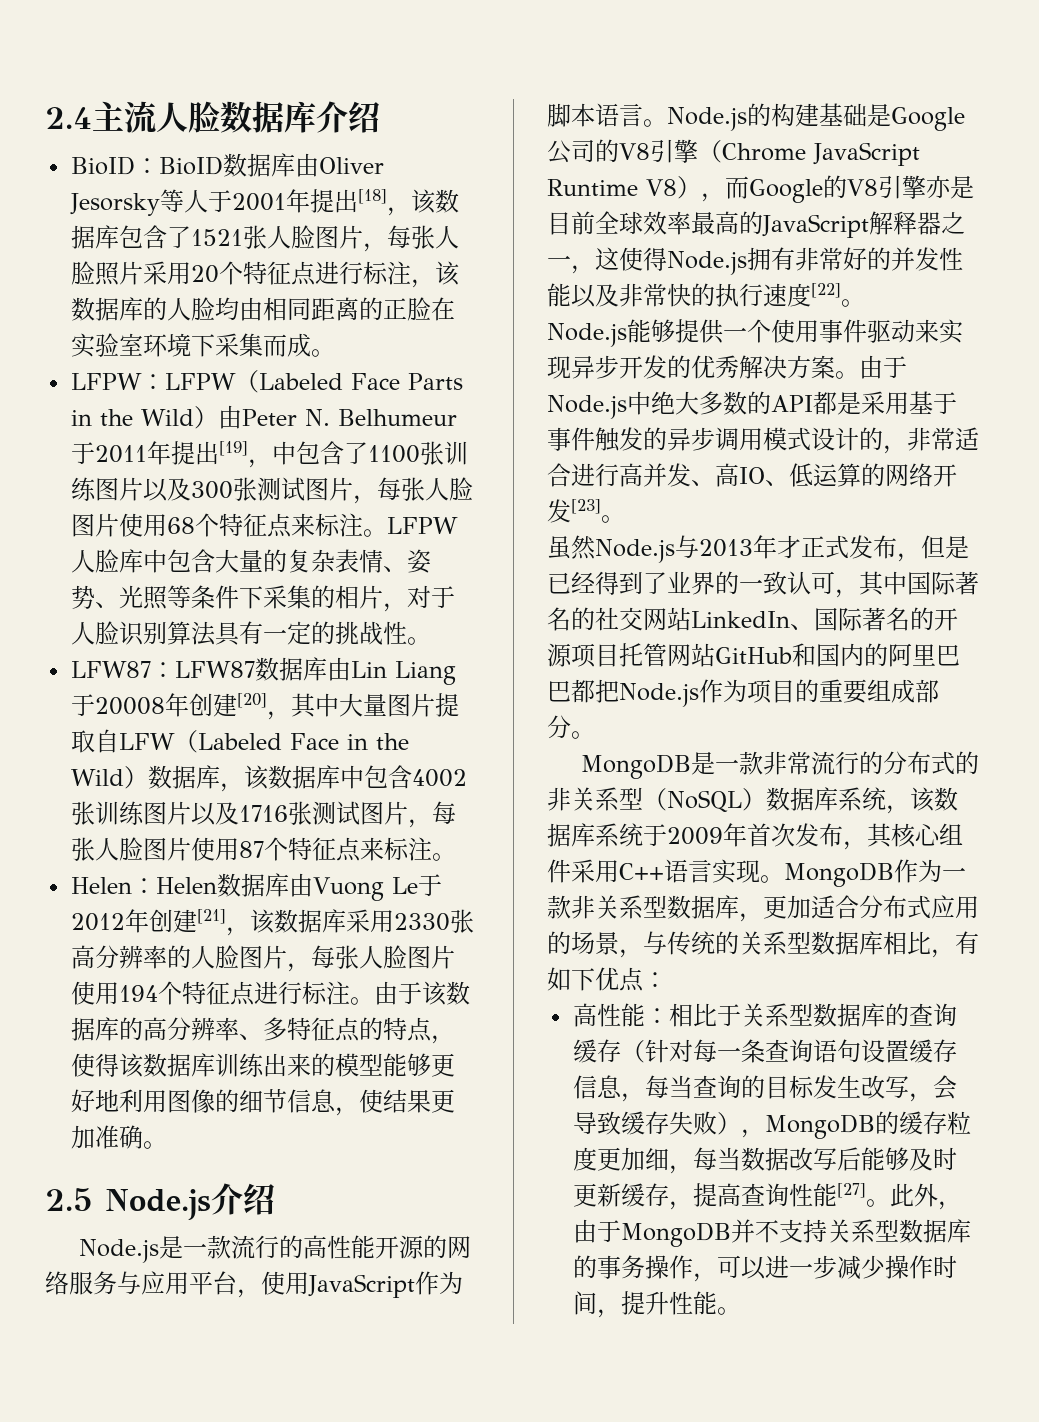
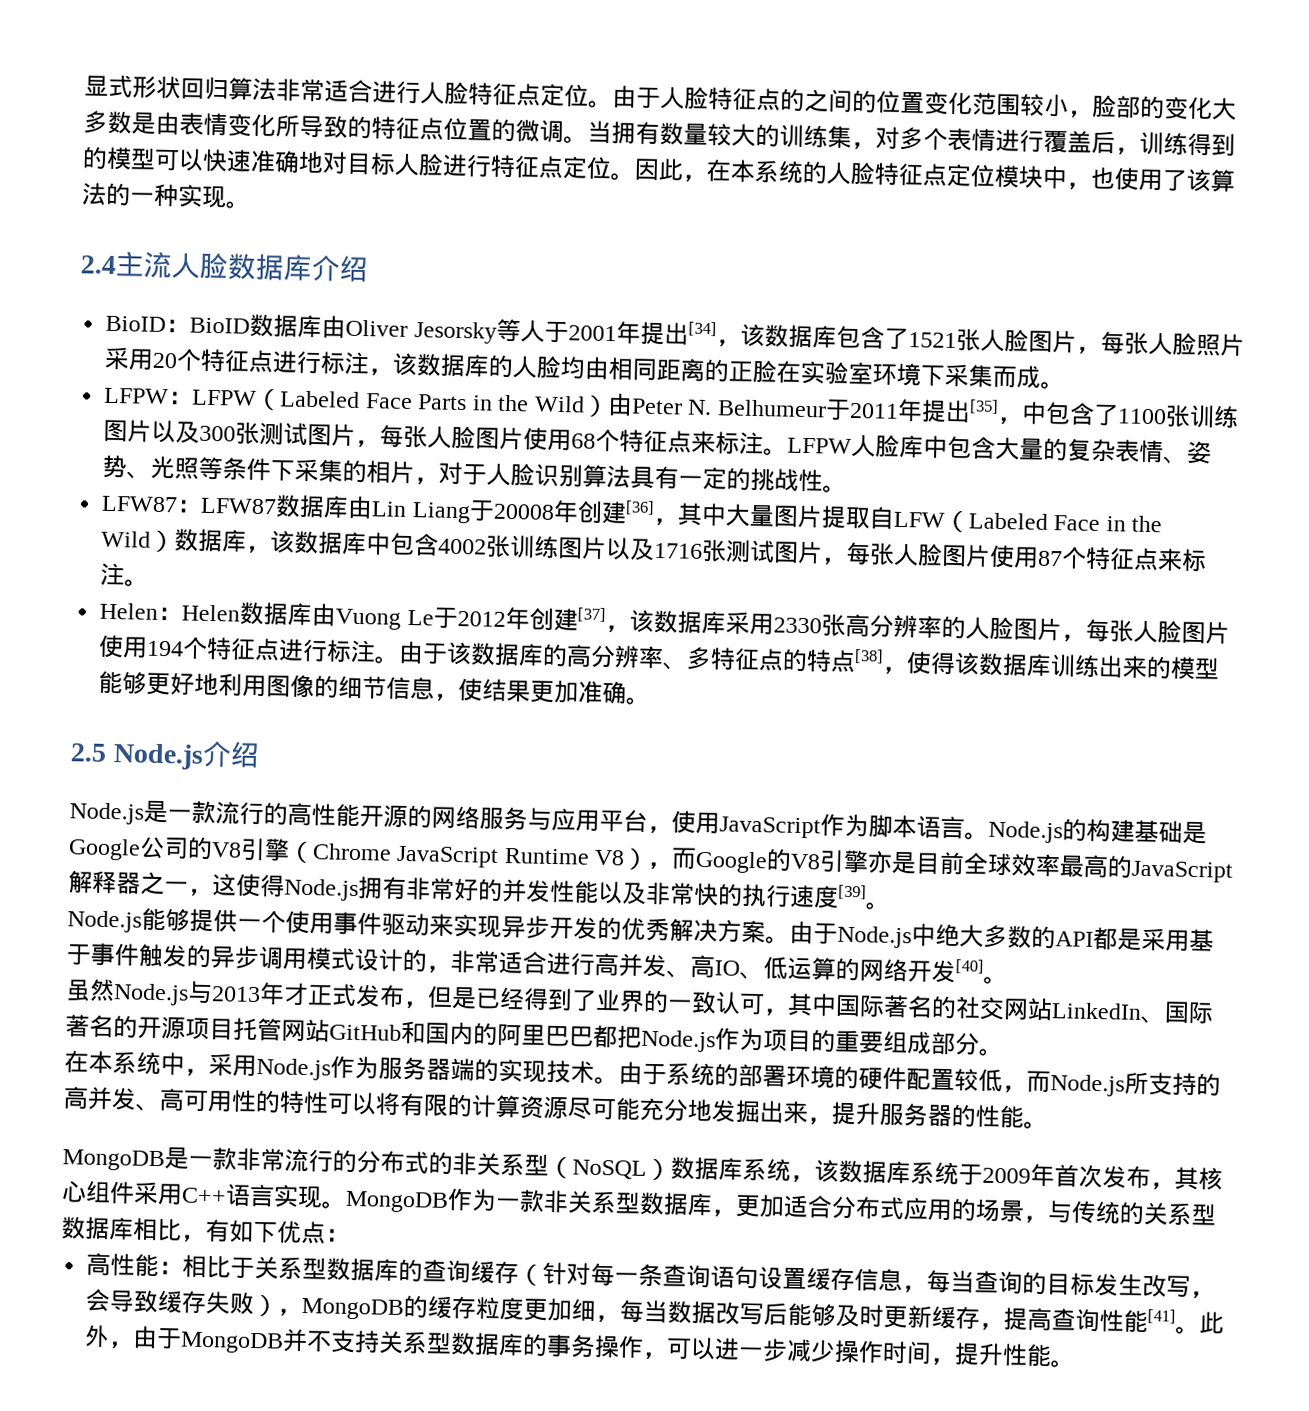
+ 显式形状回归算法非常适合进行人脸特征点定位。由于人脸特征点的之间的位置变化范围较小，脸部的变化大多数是由表情变化所导致的特征点位置的微调。当拥有数量较大的训练集，对多个表情进行覆盖后，训练得到的模型可以快速准确地对目标人脸进行特征点定位。因此，在本系统的人脸特征点定位模块中，也使用了该算法的一种实现。
- BioID：BioID数据库由Oliver Jesorsky等人于2001年提出[18]，该数据库包含了1521张人脸图片，每张人脸照片采用20个特征点进行标注，该数据库的人脸均由相同距离的正脸在实验室环境下采集而成。
+ BioID：BioID数据库由Oliver Jesorsky等人于2001年提出[34]，该数据库包含了1521张人脸图片，每张人脸照片采用20个特征点进行标注，该数据库的人脸均由相同距离的正脸在实验室环境下采集而成。
- LFPW：LFPW（Labeled Face Parts in the Wild）由Peter N. Belhumeur于2011年提出[19]，中包含了1100张训练图片以及300张测试图片，每张人脸图片使用68个特征点来标注。
+ LFPW：LFPW（Labeled Face Parts in the Wild）由Peter N. Belhumeur于2011年提出[35]，中包含了1100张训练图片以及300张测试图片，每张人脸图片使用68个特征点来标注。
- LFW87：LFW87数据库由Lin Liang于20008年创建[20]，其中大量图片提取自LFW（Labeled Face in the Wild）数据库，该数据库中包含4002张训练图片以及1716张测试图片，每张人脸图片使用87个特征点来标注。
+ LFW87：LFW87数据库由Lin Liang于20008年创建[36]，其中大量图片提取自LFW（Labeled Face in the Wild）数据库，该数据库中包含4002张训练图片以及1716张测试图片，每张人脸图片使用87个特征点来标注。
- Helen：Helen数据库由Vuong Le于2012年创建[21]，该数据库采用2330张高分辨率的人脸图片，每张人脸图片使用194个特征点进行标注。
+ Helen：Helen数据库由Vuong Le于2012年创建[37]，该数据库采用2330张高分辨率的人脸图片，每张人脸图片使用194个特征点进行标注。
- 由于该数据库的高分辨率、多特征点的特点，使得该数据库训练出来的模型能够更好地利用图像的细节信息，使结果更加准确。
+ 由于该数据库的高分辨率、多特征点的特点[38]，使得该数据库训练出来的模型能够更好地利用图像的细节信息，使结果更加准确。
- Node.js的构建基础是Google公司的V8引擎（Chrome JavaScript Runtime V8），而Google的V8引擎亦是目前全球效率最高的JavaScript解释器之一，这使得Node.js拥有非常好的并发性能以及非常快的执行速度[22]。
+ Node.js的构建基础是Google公司的V8引擎（Chrome JavaScript Runtime V8），而Google的V8引擎亦是目前全球效率最高的JavaScript解释器之一，这使得Node.js拥有非常好的并发性能以及非常快的执行速度[39]。
- 由于Node.js中绝大多数的API都是采用基于事件触发的异步调用模式设计的，非常适合进行高并发、高IO、低运算的网络开发[23]。
+ 由于Node.js中绝大多数的API都是采用基于事件触发的异步调用模式设计的，非常适合进行高并发、高IO、低运算的网络开发[40]。
+ 在本系统中，采用Node.js作为服务器端的实现技术。由于系统的部署环境的硬件配置较低，而Node.js所支持的高并发、高可用性的特性可以将有限的计算资源尽可能充分地发掘出来，提升服务器的性能。
- 高性能：相比于关系型数据库的查询缓存（针对每一条查询语句设置缓存信息，每当查询的目标发生改写，会导致缓存失败），MongoDB的缓存粒度更加细，每当数据改写后能够及时更新缓存，提高查询性能[27]。
+ 高性能：相比于关系型数据库的查询缓存（针对每一条查询语句设置缓存信息，每当查询的目标发生改写，会导致缓存失败），MongoDB的缓存粒度更加细，每当数据改写后能够及时更新缓存，提高查询性能[41]。

